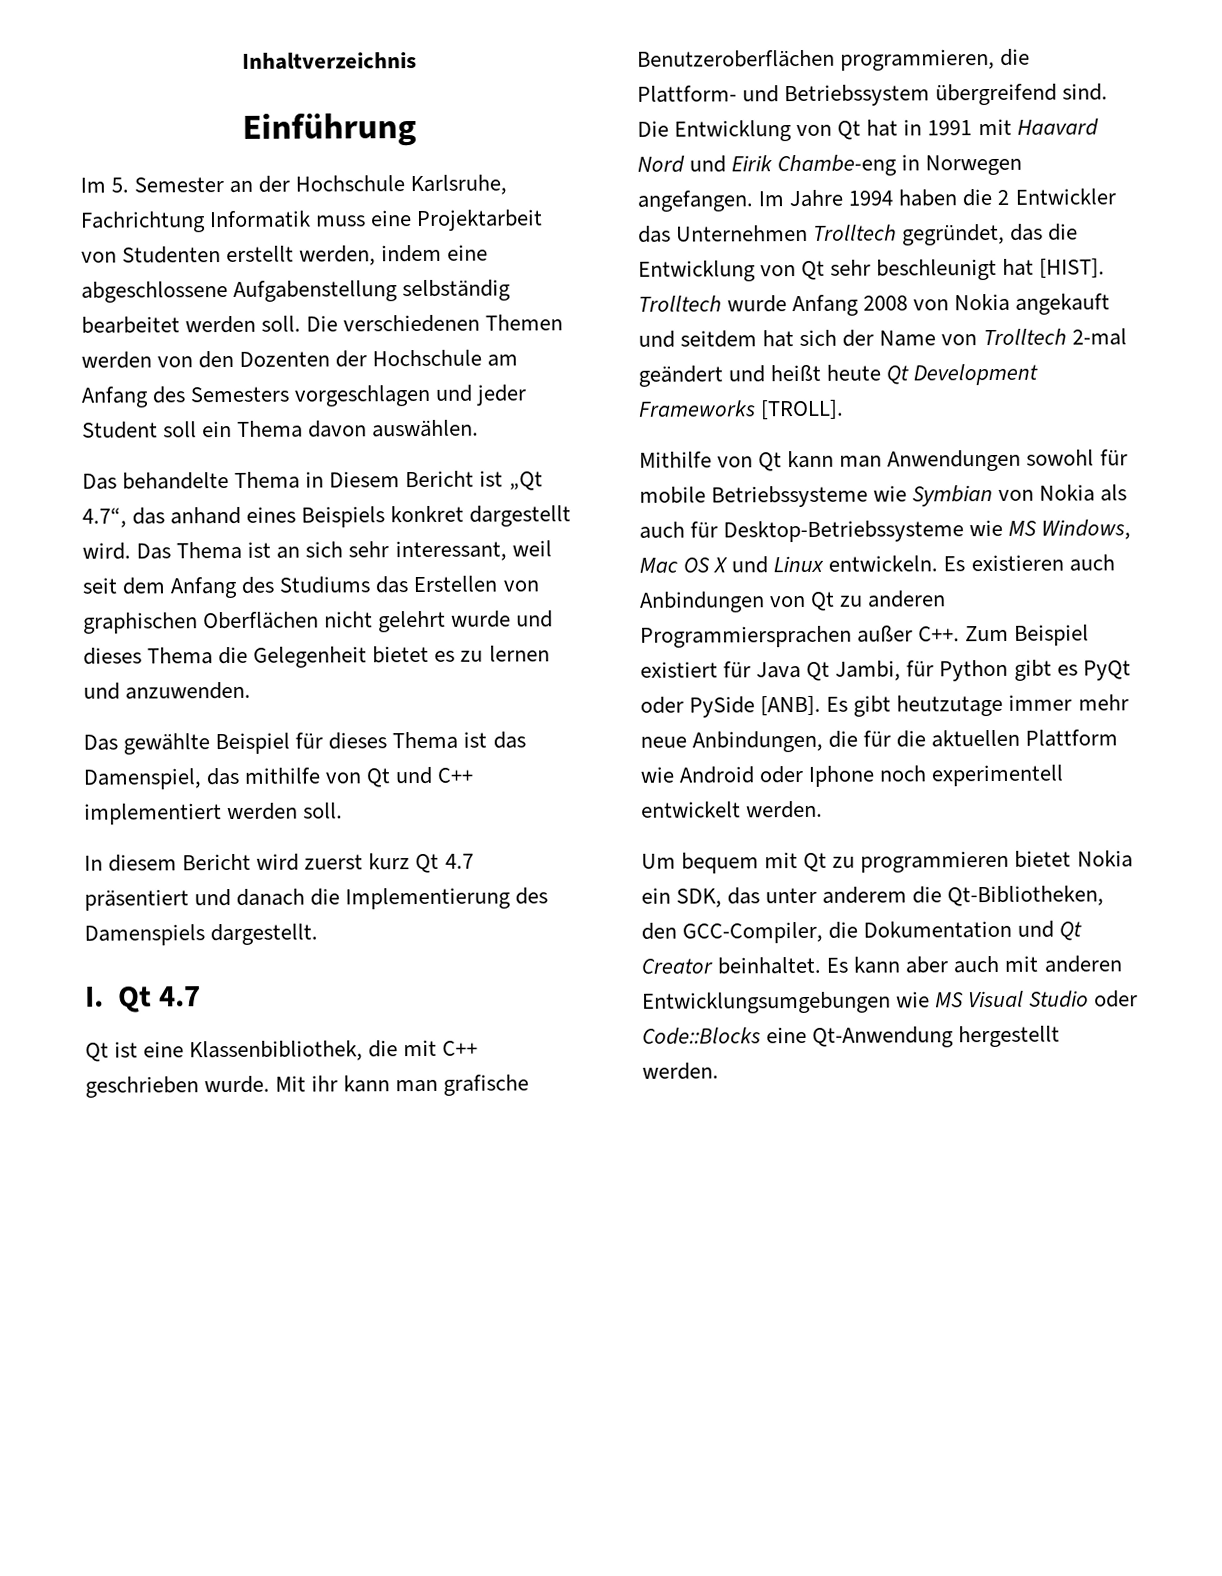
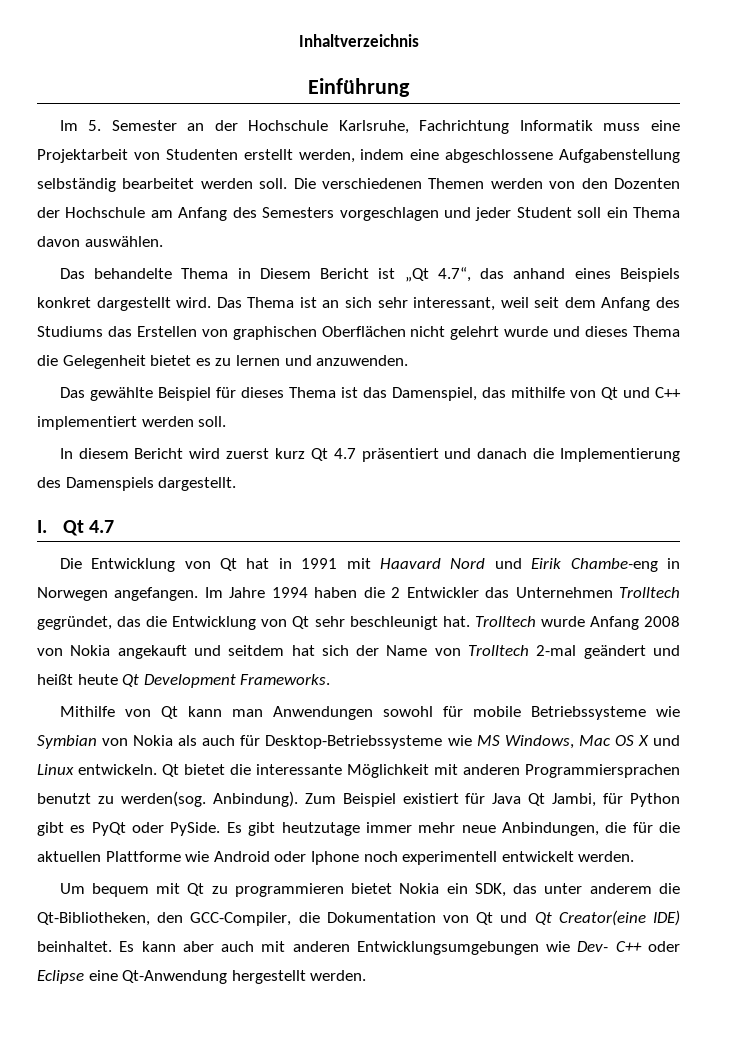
- Qt ist eine Klassenbibliothek, die mit C++ geschrieben wurde. Mit ihr kann man grafische Benutzeroberflächen programmieren, die Plattform- und Betriebssystem übergreifend sind.
- Im Jahre 1994 haben die 2 Entwickler das Unternehmen Trolltech gegründet, das die Entwicklung von Qt sehr beschleunigt hat [HIST].
+ Im Jahre 1994 haben die 2 Entwickler das Unternehmen Trolltech gegründet, das die Entwicklung von Qt sehr beschleunigt hat.
- Trolltech wurde Anfang 2008 von Nokia angekauft und seitdem hat sich der Name von Trolltech 2-mal geändert und heißt heute Qt Development Frameworks [TROLL].
+ Trolltech wurde Anfang 2008 von Nokia angekauft und seitdem hat sich der Name von Trolltech 2-mal geändert und heißt heute Qt Development Frameworks.
- Es existieren auch Anbindungen von Qt zu anderen Programmiersprachen außer C++. Zum Beispiel existiert für Java Qt Jambi, für Python gibt es PyQt oder PySide [ANB].
+ Qt bietet die interessante Möglichkeit mit anderen Programmiersprachen benutzt zu werden(sog. Anbindung). Zum Beispiel existiert für Java Qt Jambi, für Python gibt es PyQt oder PySide.
- Es gibt heutzutage immer mehr neue Anbindungen, die für die aktuellen Plattform wie Android oder Iphone noch experimentell entwickelt werden.
+ Es gibt heutzutage immer mehr neue Anbindungen, die für die aktuellen Plattforme wie Android oder Iphone noch experimentell entwickelt werden.
- Um bequem mit Qt zu programmieren bietet Nokia ein SDK, das unter anderem die Qt-Bibliotheken, den GCC-Compiler, die Dokumentation und Qt Creator beinhaltet.
+ Um bequem mit Qt zu programmieren bietet Nokia ein SDK, das unter anderem die Qt-Bibliotheken, den GCC-Compiler, die Dokumentation von Qt und Qt Creator(eine IDE) beinhaltet.
- Es kann aber auch mit anderen Entwicklungsumgebungen wie MS Visual Studio oder Code::Blocks eine Qt-Anwendung hergestellt werden.
+ Es kann aber auch mit anderen Entwicklungsumgebungen wie Dev- C++ oder Eclipse eine Qt-Anwendung hergestellt werden.

